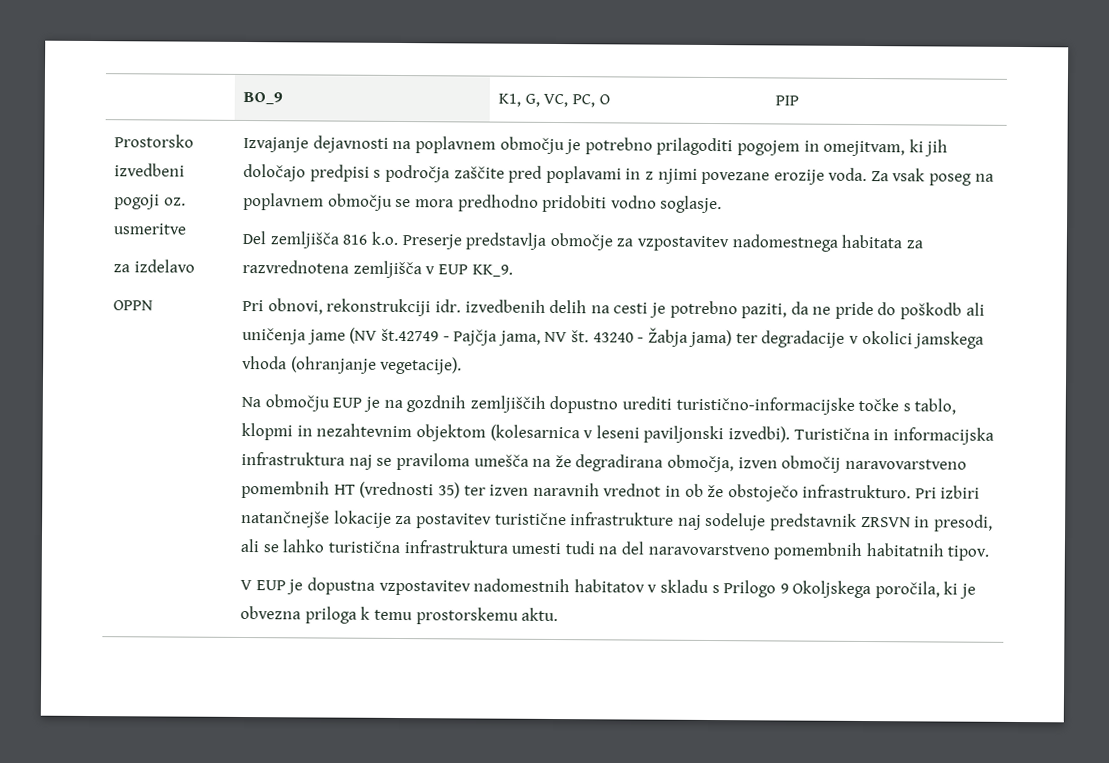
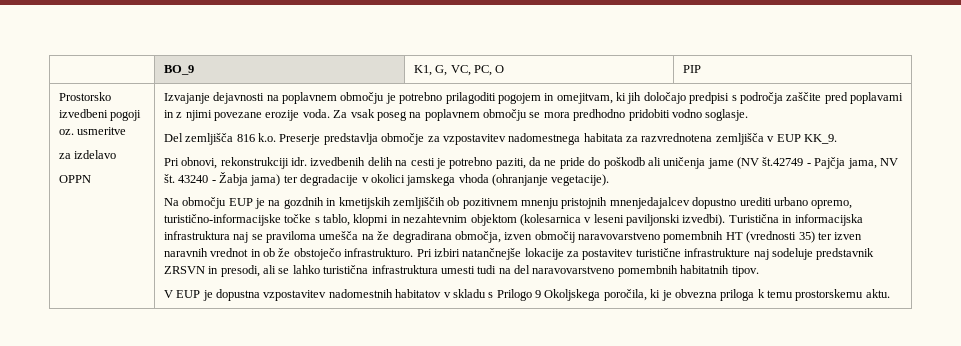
- Na območju EUP je na gozdnih zemljiščih dopustno urediti turistično-informacijske točke s tablo, klopmi in nezahtevnim objektom (kolesarnica v leseni paviljonski izvedbi).
+ Na območju EUP je na gozdnih in kmetijskih zemljiščih ob pozitivnem mnenju pristojnih mnenjedajalcev dopustno urediti urbano opremo, turistično-informacijske točke s tablo, klopmi in nezahtevnim objektom (kolesarnica v leseni paviljonski izvedbi).

